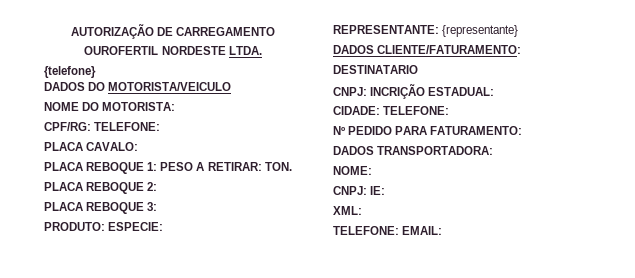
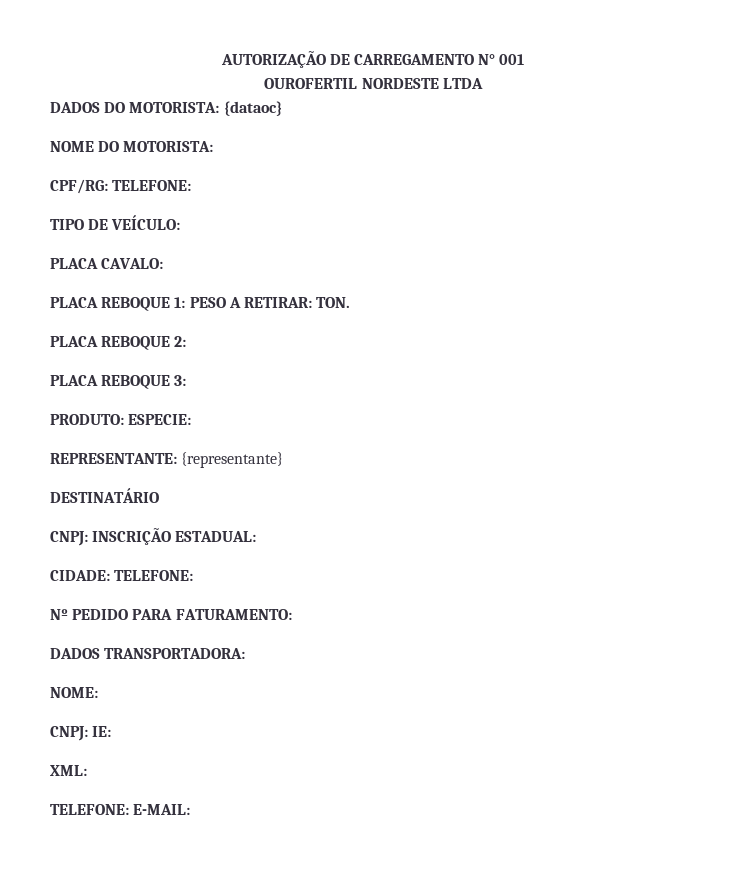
- AUTORIZAÇÃO DE CARREGAMENTO
+ AUTORIZAÇÃO DE CARREGAMENTO N° 001
- OUROFERTIL NORDESTE LTDA.
- {telefone}
+ OUROFERTIL NORDESTE LTDA
- DADOS DO MOTORISTA/VEICULO
+ DADOS DO MOTORISTA: {dataoc}
+ TIPO DE VEÍCULO:
- DADOS CLIENTE/FATURAMENTO:
- DESTINATARIO
- CNPJ: INCRIÇÃO ESTADUAL:
+ DESTINATÁRIO
+ CNPJ: INSCRIÇÃO ESTADUAL:
- TELEFONE: EMAIL:
+ TELEFONE: E-MAIL:

